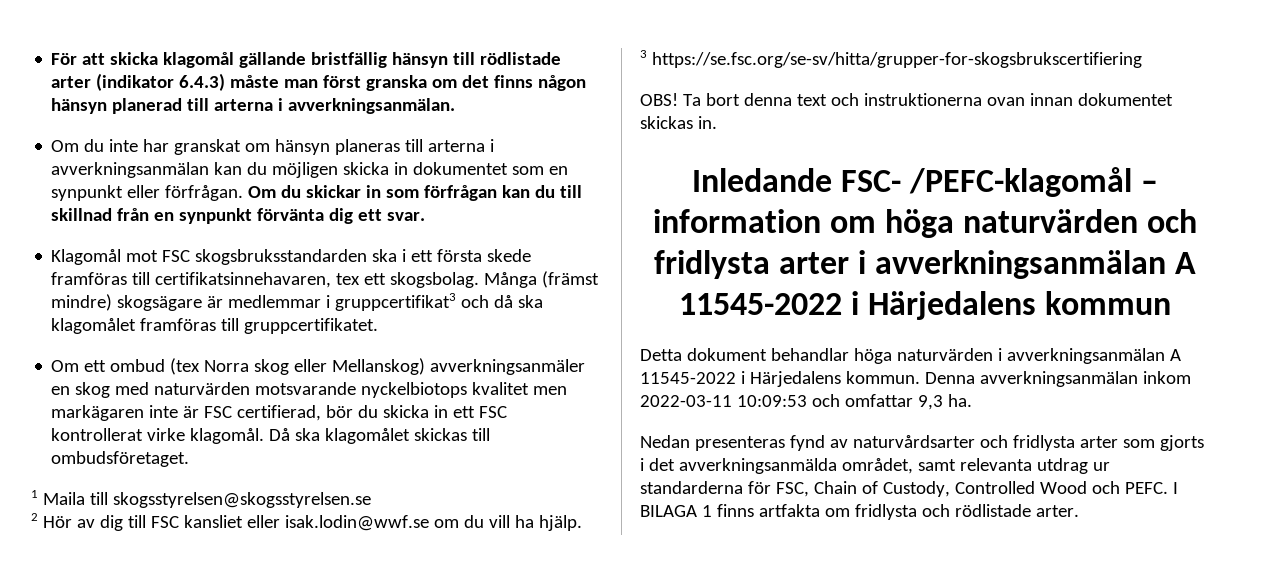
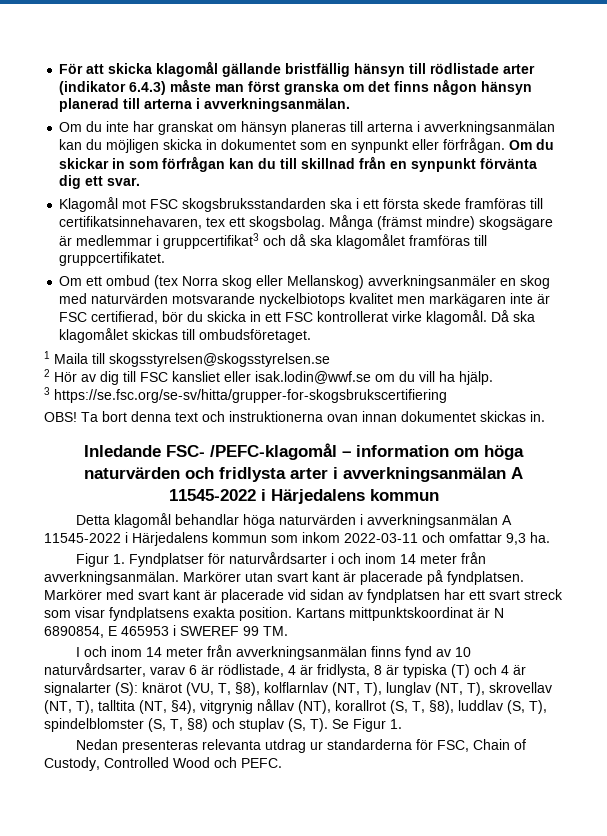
- Detta dokument behandlar höga naturvärden i avverkningsanmälan A 11545-2022 i Härjedalens kommun. Denna avverkningsanmälan inkom 2022-03-11 10:09:53 och omfattar 9,3 ha.
+ Detta klagomål behandlar höga naturvärden i avverkningsanmälan A 11545-2022 i Härjedalens kommun som inkom 2022-03-11 och omfattar 9,3 ha.
- Nedan presenteras fynd av naturvårdsarter och fridlysta arter som gjorts i det avverkningsanmälda området, samt relevanta utdrag ur standarderna för FSC, Chain of Custody, Controlled Wood och PEFC. I BILAGA 1 finns artfakta om fridlysta och rödlistade arter.
+ Figur 1. Fyndplatser för naturvårdsarter i och inom 14 meter från avverkningsanmälan. Markörer utan svart kant är placerade på fyndplatsen. Markörer med svart kant är placerade vid sidan av fyndplatsen har ett svart streck som visar fyndplatsens exakta position. Kartans mittpunktskoordinat är N 6890854, E 465953 i SWEREF 99 TM.
+ I och inom 14 meter från avverkningsanmälan finns fynd av 10 naturvårdsarter, varav 6 är rödlistade, 4 är fridlysta, 8 är typiska (T) och 4 är signalarter (S): knärot (VU, T, §8), kolflarnlav (NT, T), lunglav (NT, T), skrovellav (NT, T), talltita (NT, §4), vitgrynig nållav (NT), korallrot (S, T, §8), luddlav (S, T), spindelblomster (S, T, §8) och stuplav (S, T). Se Figur 1.
+ Nedan presenteras relevanta utdrag ur standarderna för FSC, Chain of Custody, Controlled Wood och PEFC.

